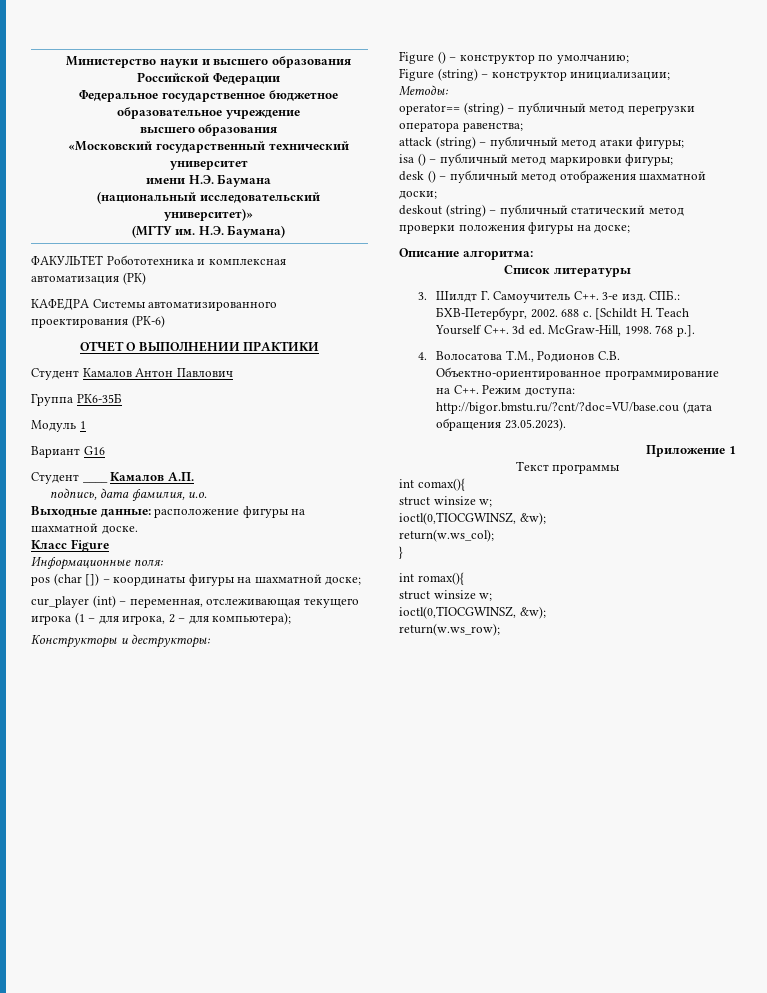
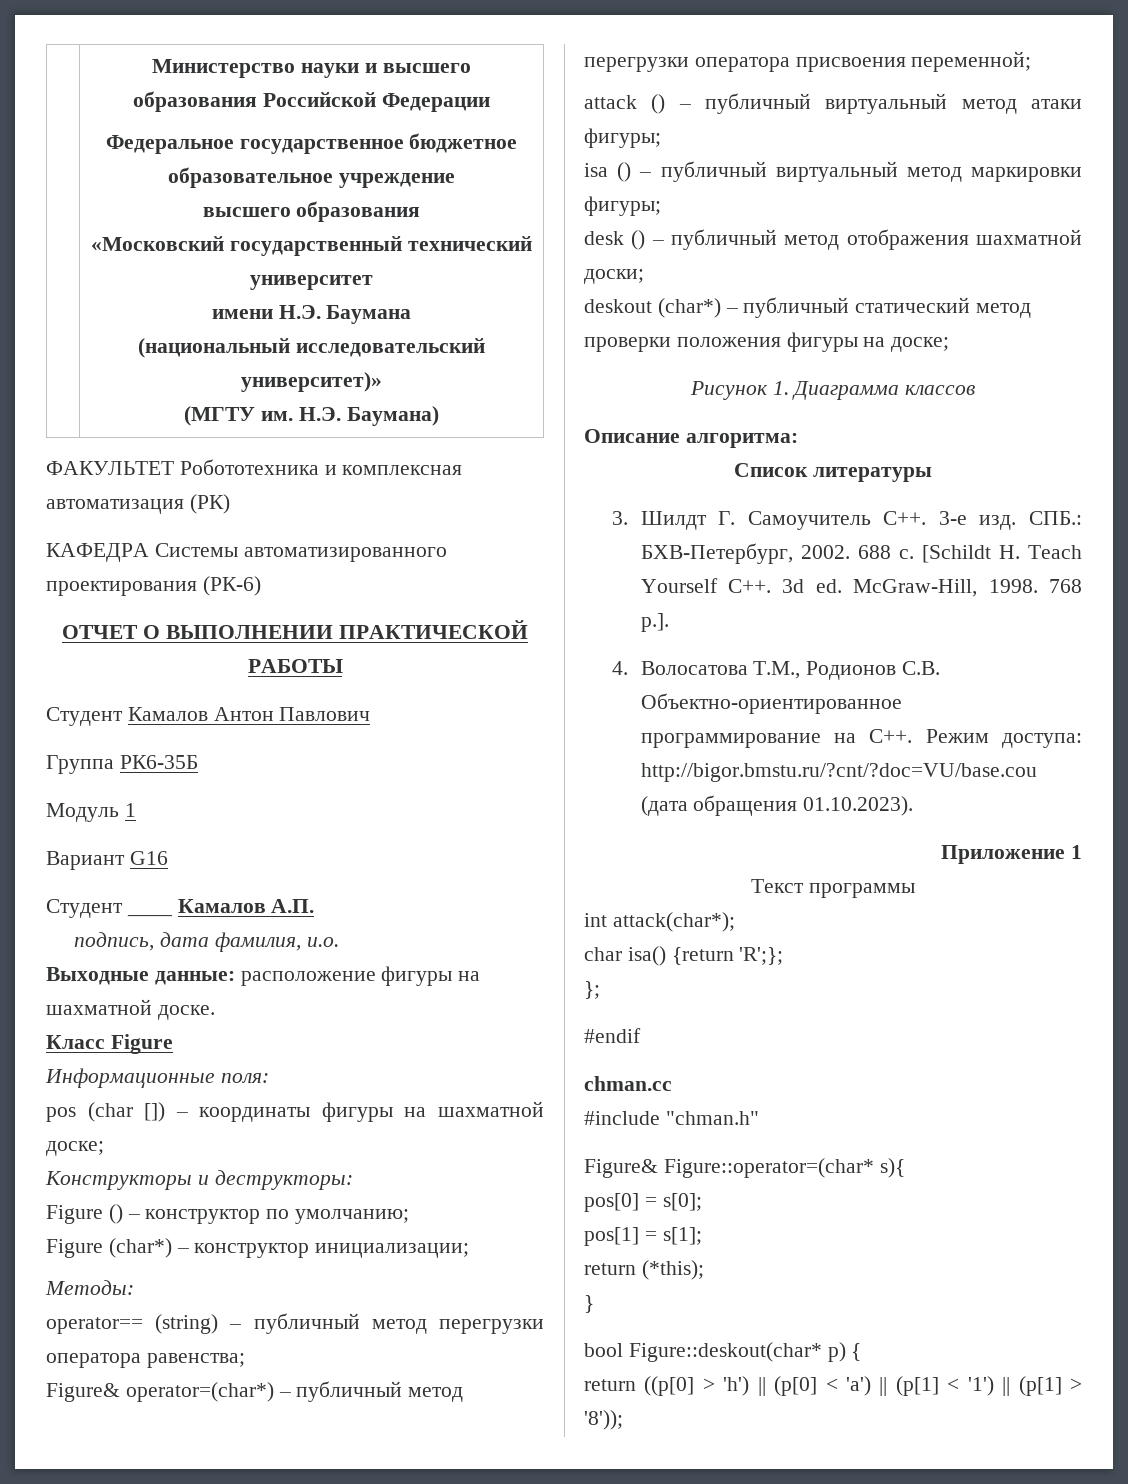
- ОТЧЕТ О ВЫПОЛНЕНИИ ПРАКТИКИ
+ ОТЧЕТ О ВЫПОЛНЕНИИ ПРАКТИЧЕСКОЙ РАБОТЫ
- cur_player (int) – переменная, отслеживающая текущего игрока (1 – для игрока, 2 – для компьютера);
- Figure (string) – конструктор инициализации;
+ Figure (char*) – конструктор инициализации;
- attack (string) – публичный метод атаки фигуры;
+ Figure& operator=(char*) – публичный метод перегрузки оператора присвоения переменной;
+ attack () – публичный виртуальный метод атаки фигуры;
- isa () – публичный метод маркировки фигуры;
+ isa () – публичный виртуальный метод маркировки фигуры;
- deskout (string) – публичный статический метод проверки положения фигуры на доске;
+ deskout (char*) – публичный статический метод проверки положения фигуры на доске;
+ Рисунок 1. Диаграмма классов
- 4. Волосатова Т.М., Родионов С.В. Объектно-ориентированное программирование на С++. Режим доступа: http://bigor.bmstu.ru/?cnt/?doc=VU/base.cou (дата обращения 23.05.2023).
+ 4. Волосатова Т.М., Родионов С.В. Объектно-ориентированное программирование на С++. Режим доступа: http://bigor.bmstu.ru/?cnt/?doc=VU/base.cou (дата обращения 01.10.2023).
- int comax(){
- struct winsize w;
- ioctl(0,TIOCGWINSZ, &w);
- return(w.ws_col);
+ int attack(char*);
+ char isa() {return 'R';};
+ };
+ #endif
+ chman.cc
+ #include "chman.h"
+ Figure& Figure::operator=(char* s){
+ pos[0] = s[0];
+ pos[1] = s[1];
+ return (*this);
  }
- int romax(){
- struct winsize w;
- ioctl(0,TIOCGWINSZ, &w);
- return(w.ws_row);
+ bool Figure::deskout(char* p) {
+ return ((p[0] > 'h') || (p[0] < 'a') || (p[1] < '1') || (p[1] > '8'));

